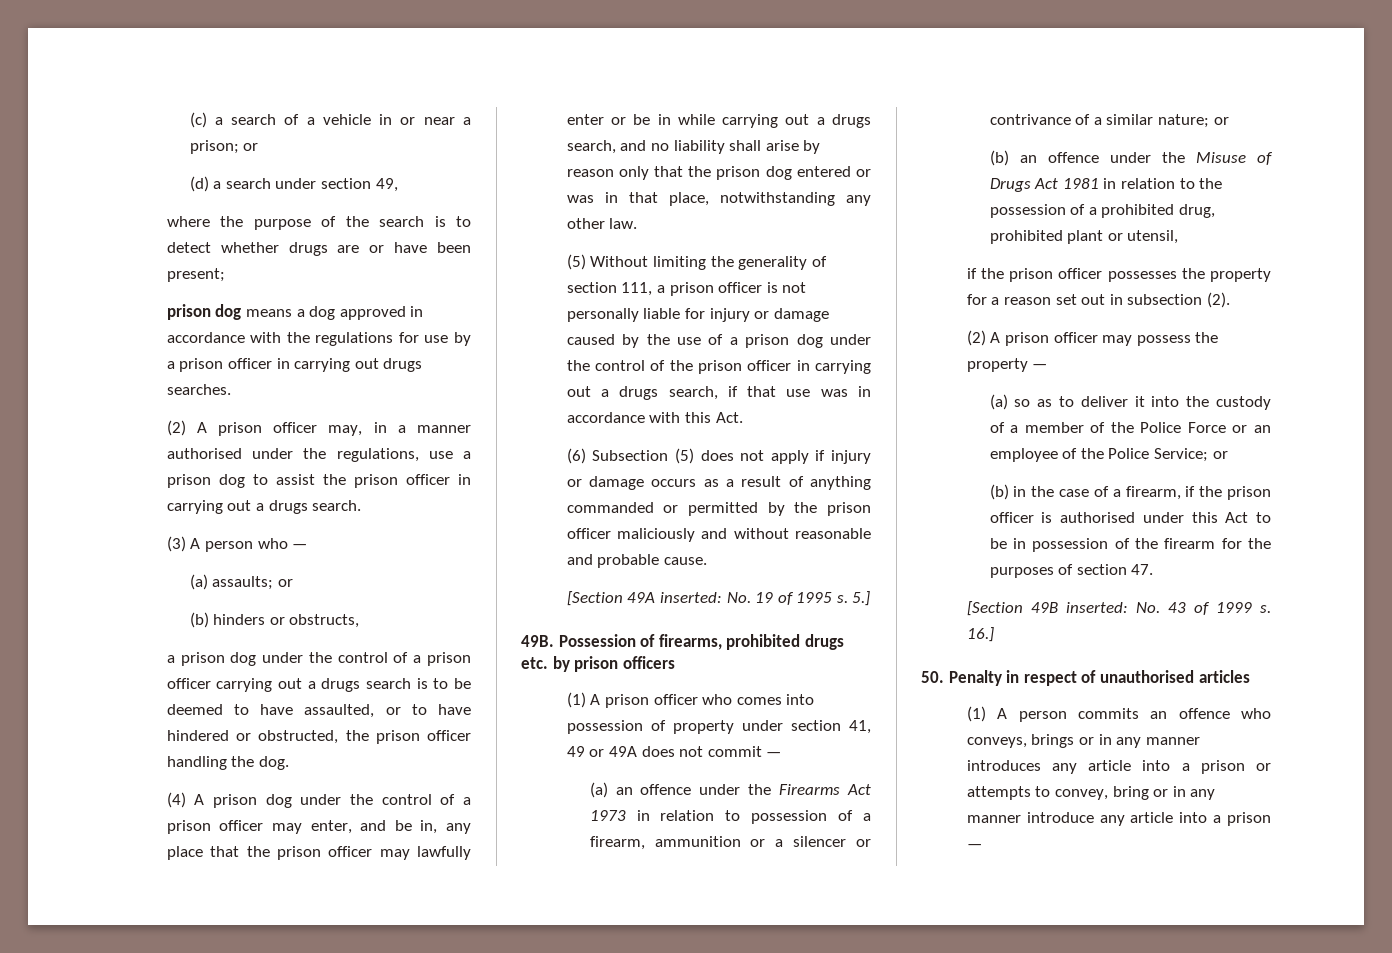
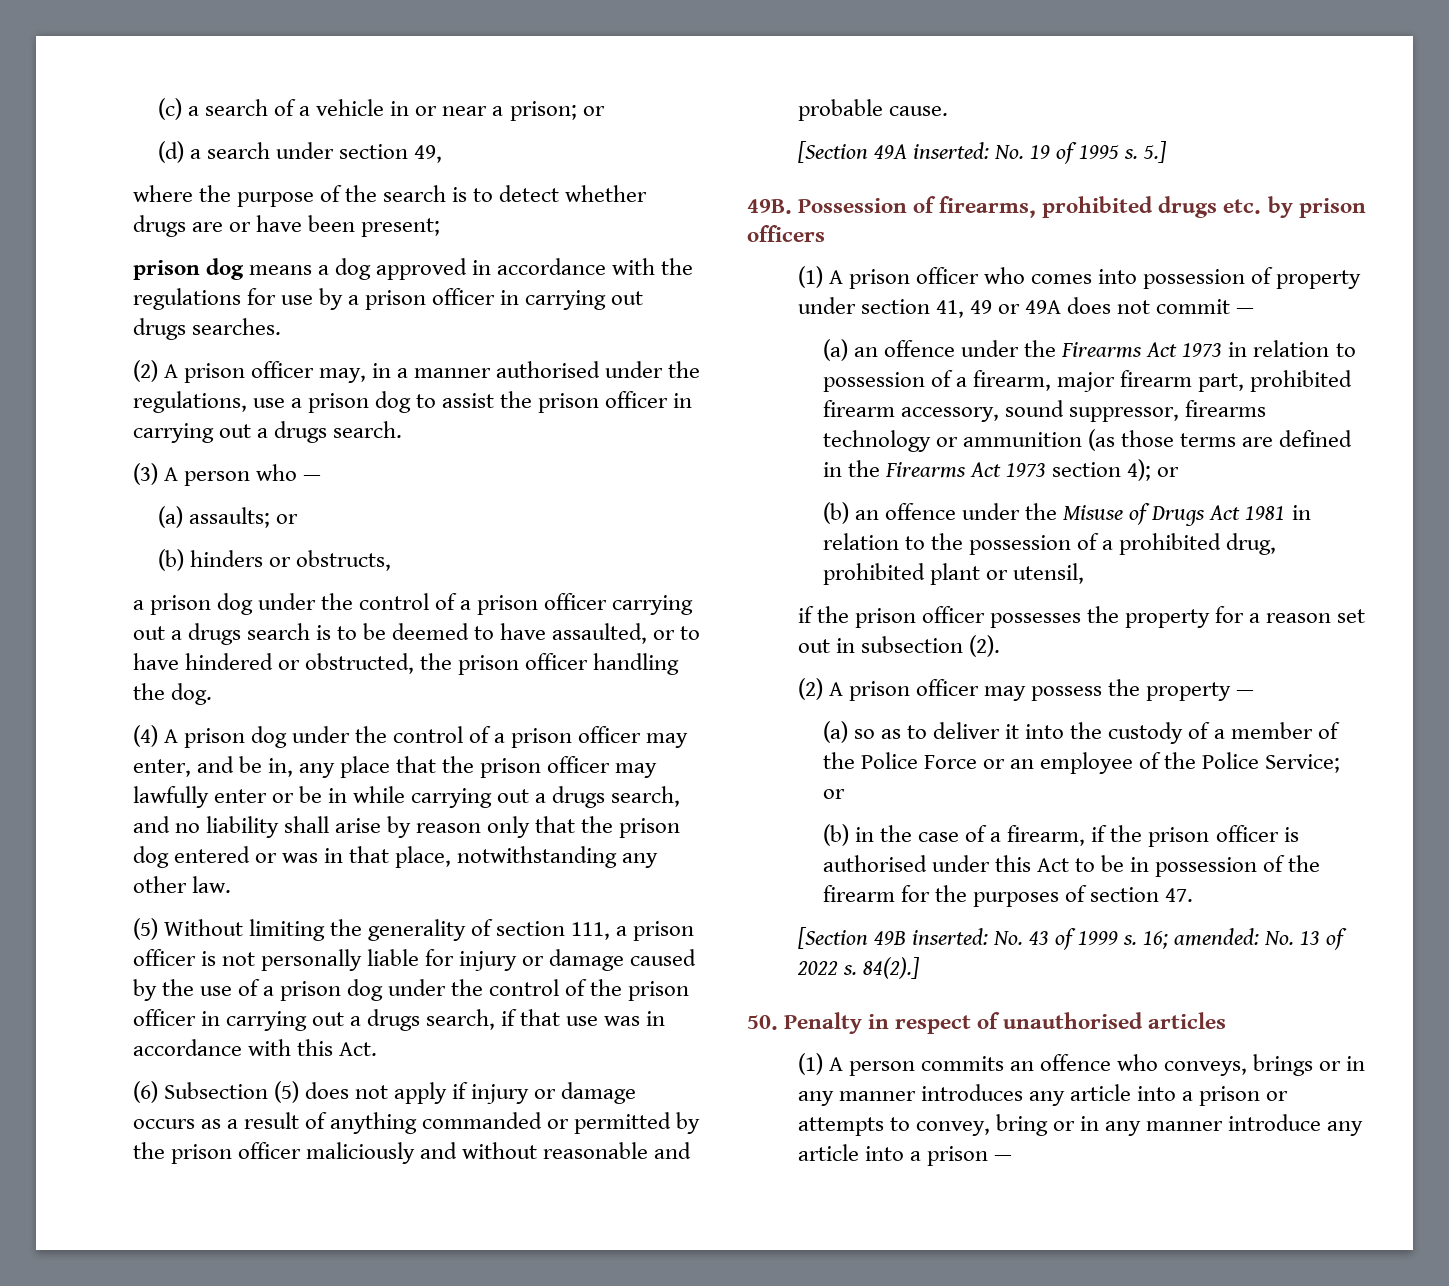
- (a) an offence under the Firearms Act 1973 in relation to possession of a firearm, ammunition or a silencer or contrivance of a similar nature; or
+ (a) an offence under the Firearms Act 1973 in relation to possession of a firearm, major firearm part, prohibited firearm accessory, sound suppressor, firearms technology or ammunition (as those terms are defined in the Firearms Act 1973 section 4); or
- 16.]
+ 16; amended: No. 13 of 2022 s. 84(2).]

